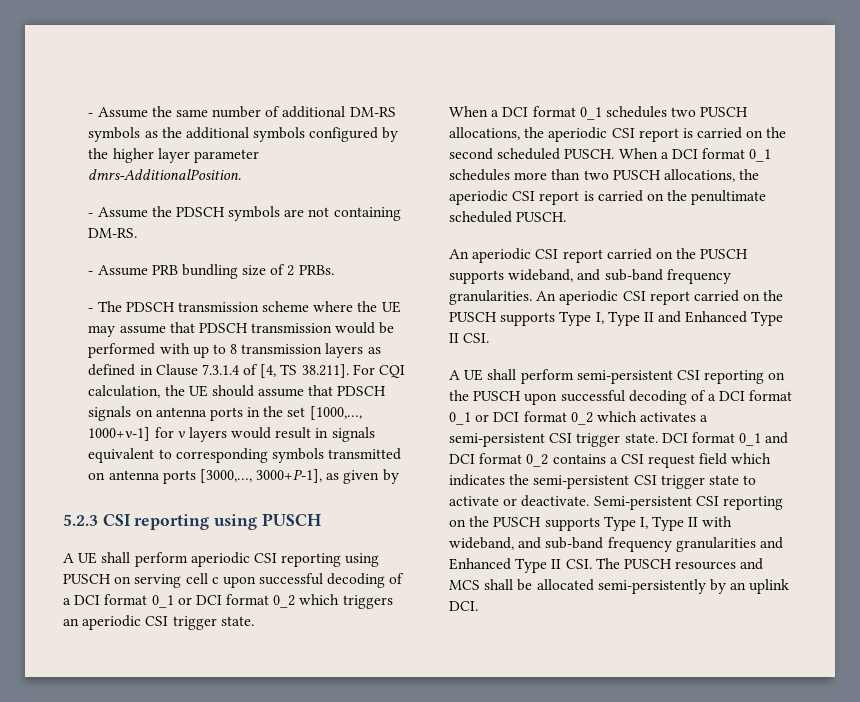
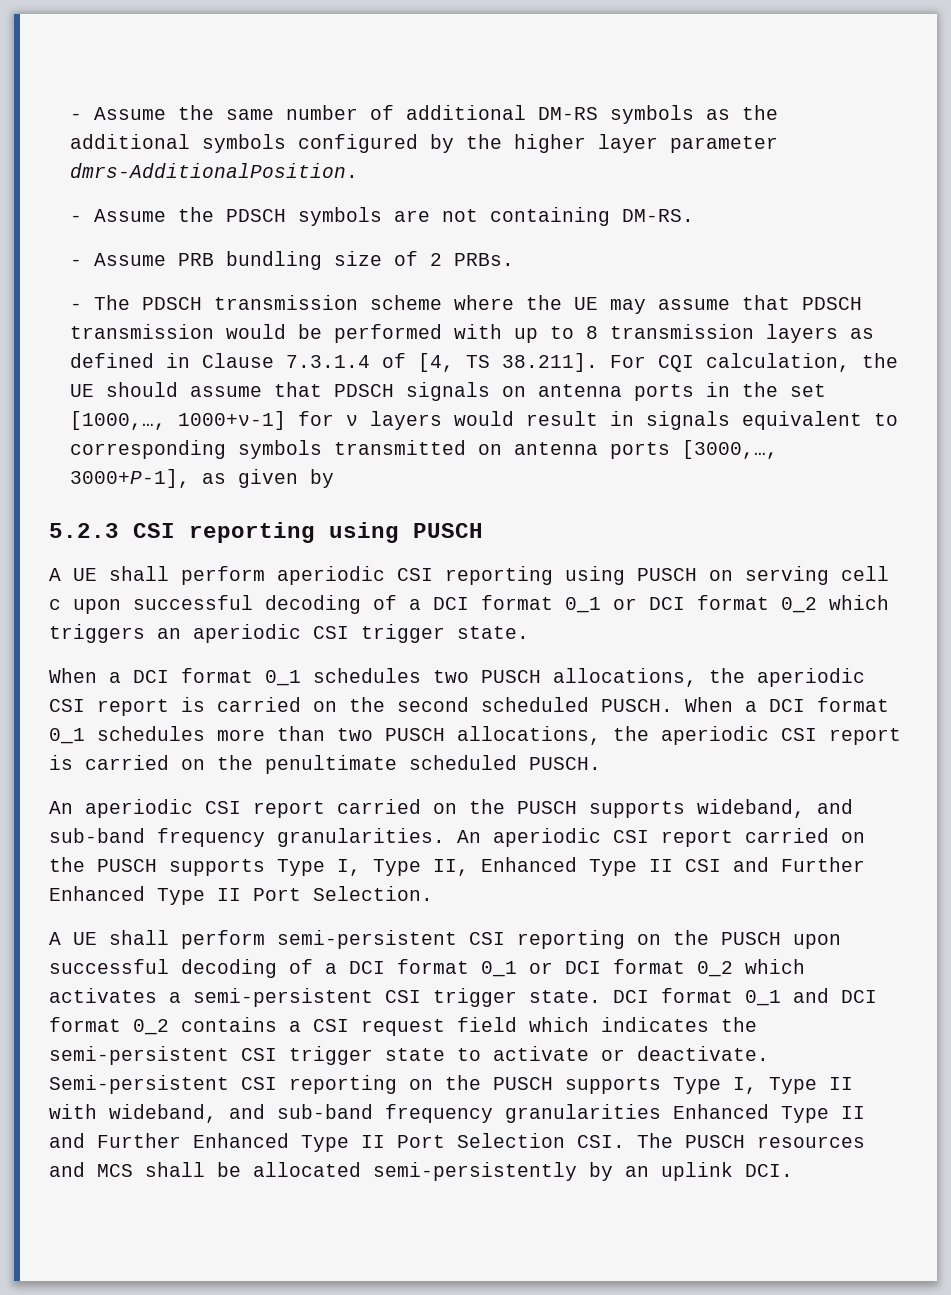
- An aperiodic CSI report carried on the PUSCH supports Type I, Type II and Enhanced Type II CSI.
+ An aperiodic CSI report carried on the PUSCH supports Type I, Type II, Enhanced Type II CSI and Further Enhanced Type II Port Selection.
- Semi-persistent CSI reporting on the PUSCH supports Type I, Type II with wideband, and sub-band frequency granularities and Enhanced Type II CSI. The PUSCH resources and MCS shall be allocated semi-persistently by an uplink DCI.
+ Semi-persistent CSI reporting on the PUSCH supports Type I, Type II with wideband, and sub-band frequency granularities Enhanced Type II and Further Enhanced Type II Port Selection CSI. The PUSCH resources and MCS shall be allocated semi-persistently by an uplink DCI.

